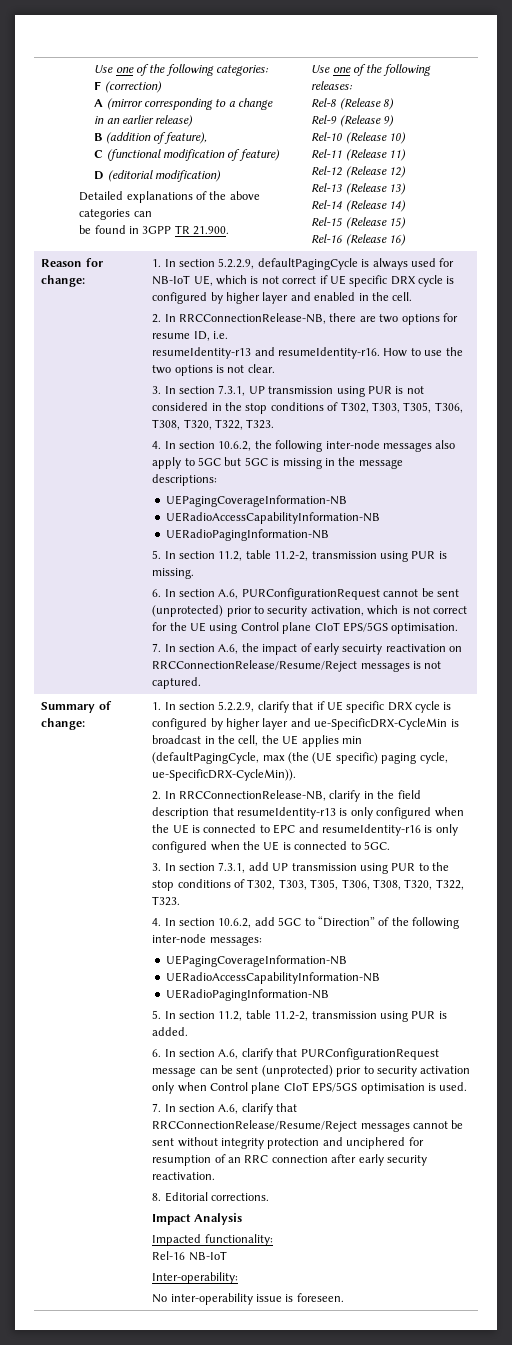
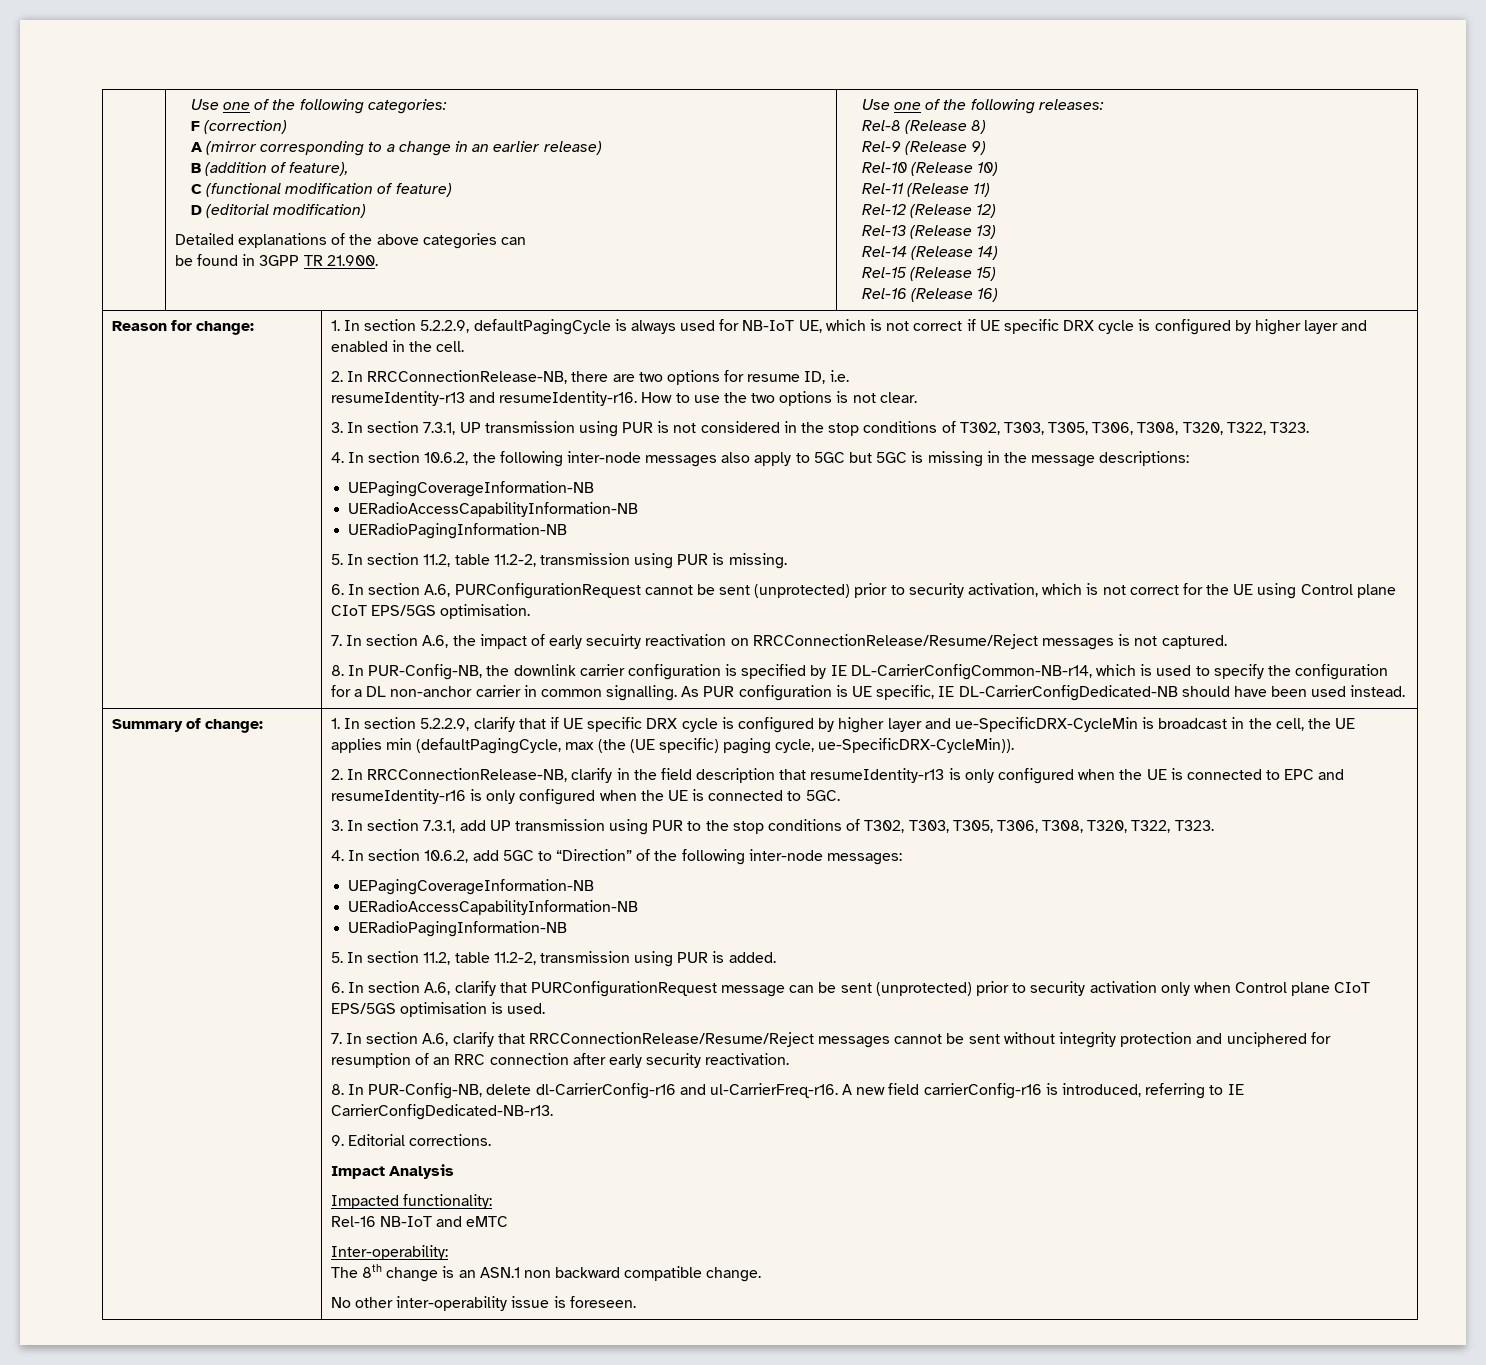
+ 8. In PUR-Config-NB, the downlink carrier configuration is specified by IE DL-CarrierConfigCommon-NB-r14, which is used to specify the configuration for a DL non-anchor carrier in common signalling. As PUR configuration is UE specific, IE DL-CarrierConfigDedicated-NB should have been used instead.
- 8. Editorial corrections.
+ 8. In PUR-Config-NB, delete dl-CarrierConfig-r16 and ul-CarrierFreq-r16. A new field carrierConfig-r16 is introduced, referring to IE CarrierConfigDedicated-NB-r13.
+ 9. Editorial corrections.
- Rel-16 NB-IoT
+ Rel-16 NB-IoT and eMTC
+ The 8th change is an ASN.1 non backward compatible change.
- No inter-operability issue is foreseen.
+ No other inter-operability issue is foreseen.

